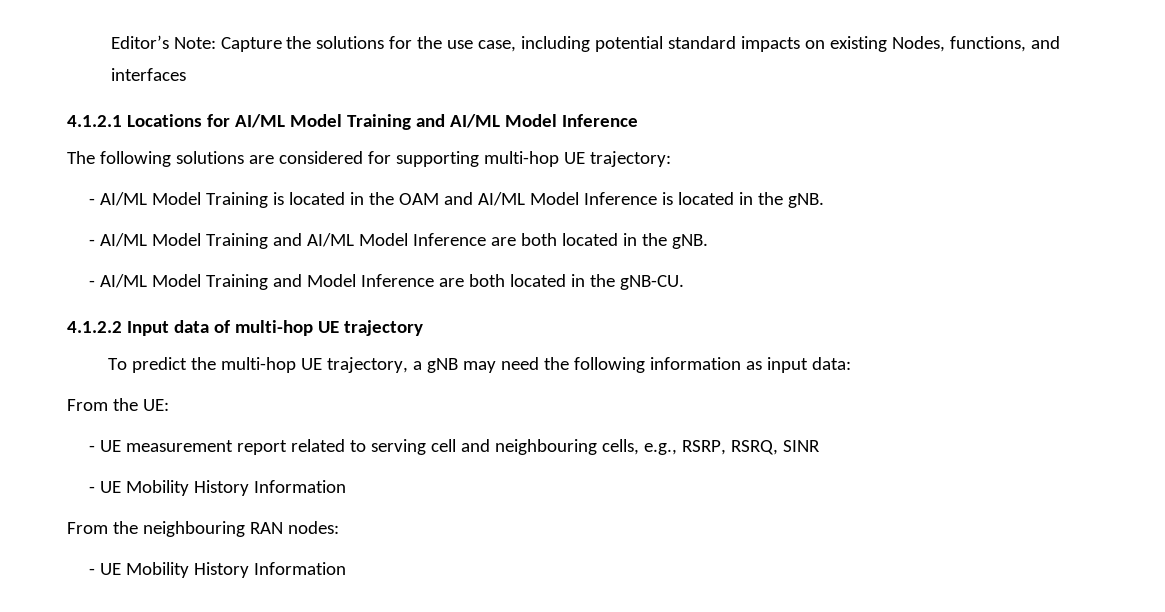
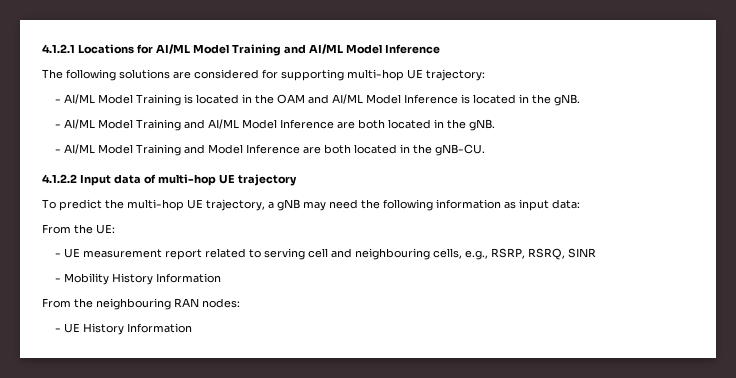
- Editor’s Note: Capture the solutions for the use case, including potential standard impacts on existing Nodes, functions, and interfaces
  - UE measurement report related to serving cell and neighbouring cells, e.g., RSRP, RSRQ, SINR
- - UE Mobility History Information
+ - Mobility History Information
  From the neighbouring RAN nodes:
- - UE Mobility History Information
+ - UE History Information

